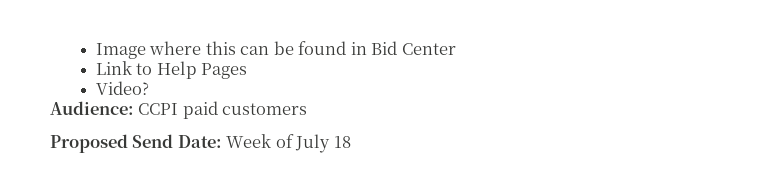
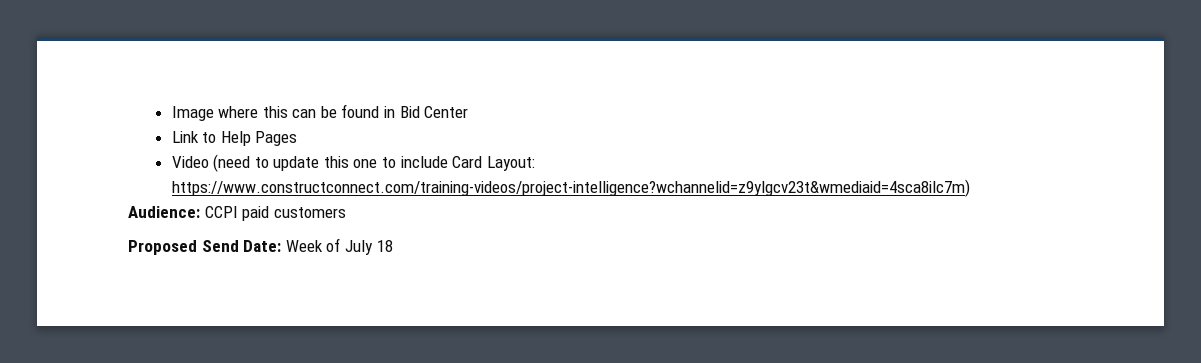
- Video?
+ Video (need to update this one to include Card Layout: https://www.constructconnect.com/training-videos/project-intelligence?wchannelid=z9ylgcv23t&wmediaid=4sca8ilc7m)

